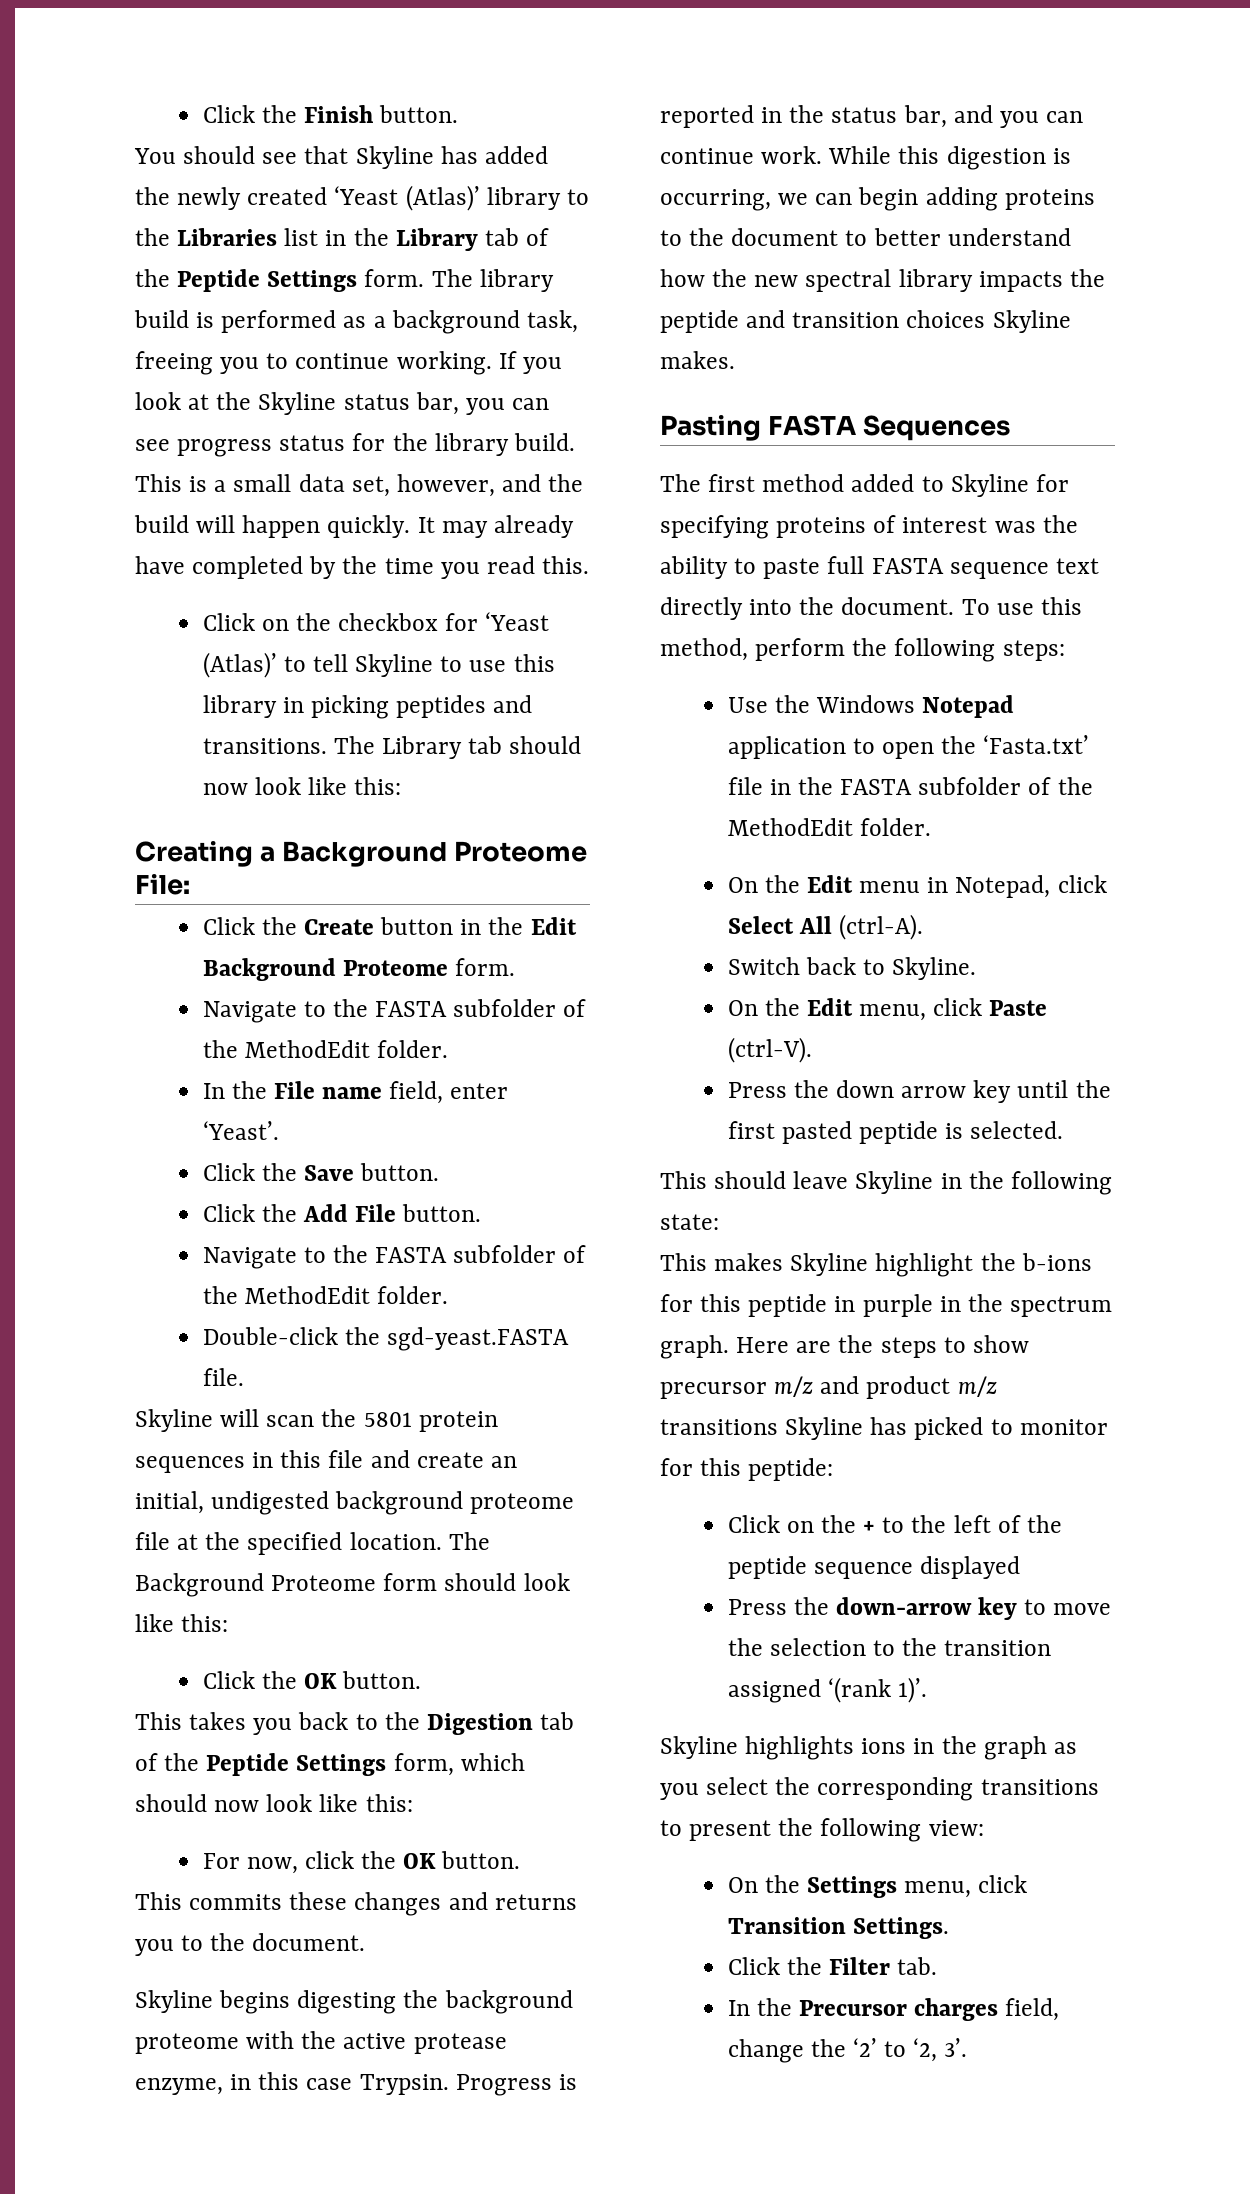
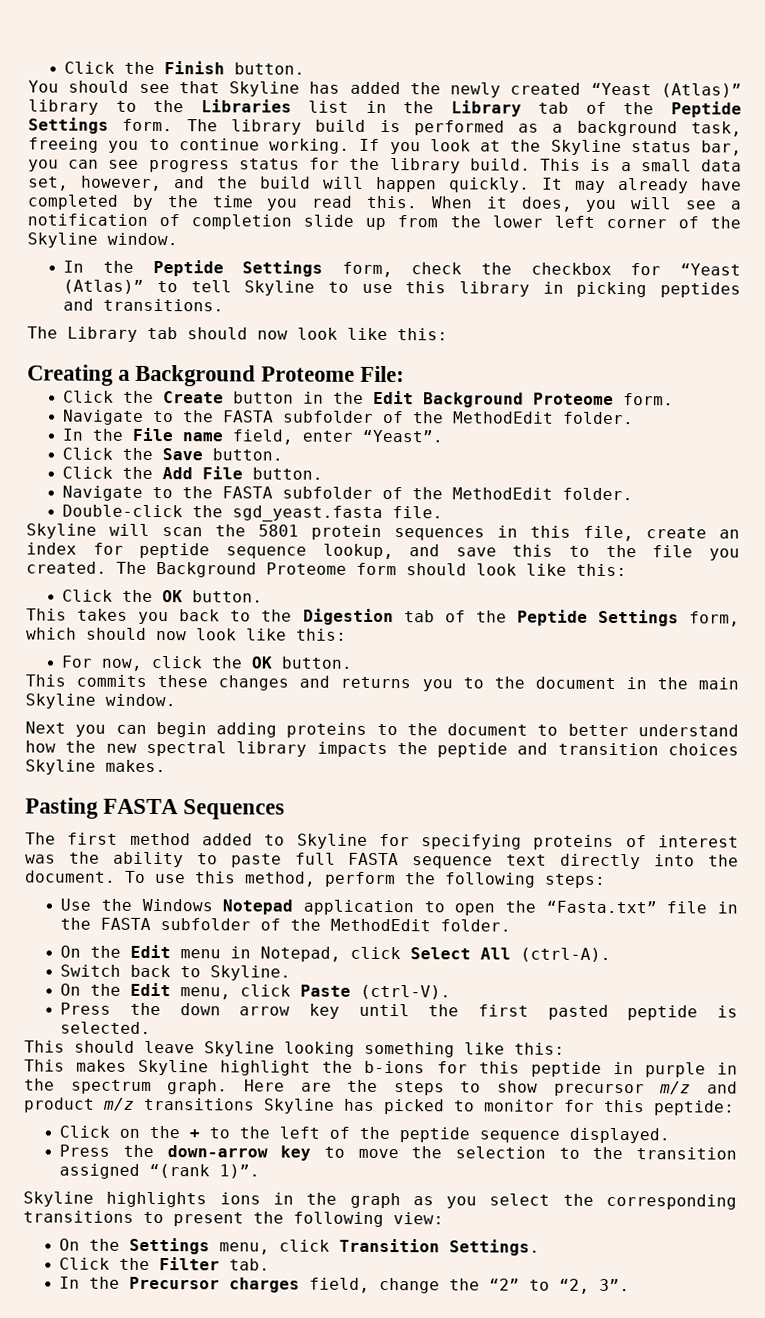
- You should see that Skyline has added the newly created ‘Yeast (Atlas)’ library to the Libraries list in the Library tab of the Peptide Settings form.
+ You should see that Skyline has added the newly created “Yeast (Atlas)” library to the Libraries list in the Library tab of the Peptide Settings form.
- It may already have completed by the time you read this.
- Click on the checkbox for ‘Yeast (Atlas)’ to tell Skyline to use this library in picking peptides and transitions. The Library tab should now look like this:
+ It may already have completed by the time you read this. When it does, you will see a notification of completion slide up from the lower left corner of the Skyline window.
+ In the Peptide Settings form, check the checkbox for “Yeast (Atlas)” to tell Skyline to use this library in picking peptides and transitions.
+ The Library tab should now look like this:
- In the File name field, enter ‘Yeast’.
+ In the File name field, enter “Yeast”.
- Double-click the sgd-yeast.FASTA file.
+ Double-click the sgd_yeast.fasta file.
- Skyline will scan the 5801 protein sequences in this file and create an initial, undigested background proteome file at the specified location.
+ Skyline will scan the 5801 protein sequences in this file, create an index for peptide sequence lookup, and save this to the file you created.
- This commits these changes and returns you to the document.
- Skyline begins digesting the background proteome with the active protease enzyme, in this case Trypsin. Progress is reported in the status bar, and you can continue work. While this digestion is occurring, we can begin adding proteins to the document to better understand how the new spectral library impacts the peptide and transition choices Skyline makes.
+ This commits these changes and returns you to the document in the main Skyline window.
+ Next you can begin adding proteins to the document to better understand how the new spectral library impacts the peptide and transition choices Skyline makes.
- Use the Windows Notepad application to open the ‘Fasta.txt’ file in the FASTA subfolder of the MethodEdit folder.
+ Use the Windows Notepad application to open the “Fasta.txt” file in the FASTA subfolder of the MethodEdit folder.
- This should leave Skyline in the following state:
+ This should leave Skyline looking something like this:
- Click on the + to the left of the peptide sequence displayed
+ Click on the + to the left of the peptide sequence displayed.
- Press the down-arrow key to move the selection to the transition assigned ‘(rank 1)’.
+ Press the down-arrow key to move the selection to the transition assigned “(rank 1)”.
- In the Precursor charges field, change the ‘2’ to ‘2, 3’.
+ In the Precursor charges field, change the “2” to “2, 3”.

